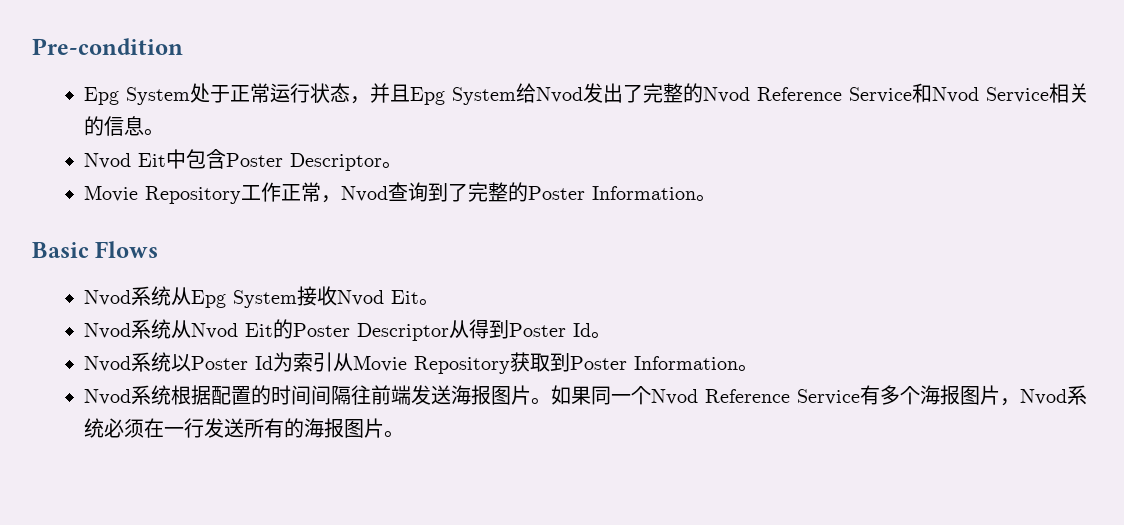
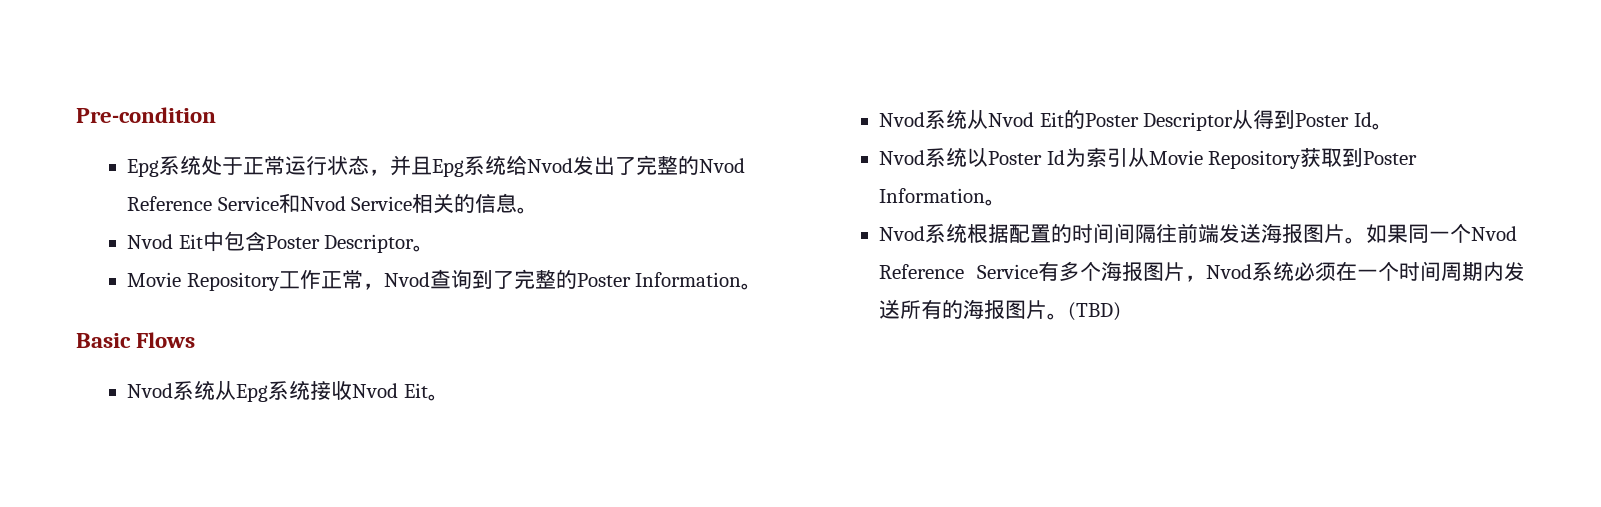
- Epg System处于正常运行状态，并且Epg System给Nvod发出了完整的Nvod Reference Service和Nvod Service相关的信息。
+ Epg系统处于正常运行状态，并且Epg系统给Nvod发出了完整的Nvod Reference Service和Nvod Service相关的信息。
- Nvod系统从Epg System接收Nvod Eit。
+ Nvod系统从Epg系统接收Nvod Eit。
- 如果同一个Nvod Reference Service有多个海报图片，Nvod系统必须在一行发送所有的海报图片。
+ 如果同一个Nvod Reference Service有多个海报图片，Nvod系统必须在一个时间周期内发送所有的海报图片。
+ (TBD)

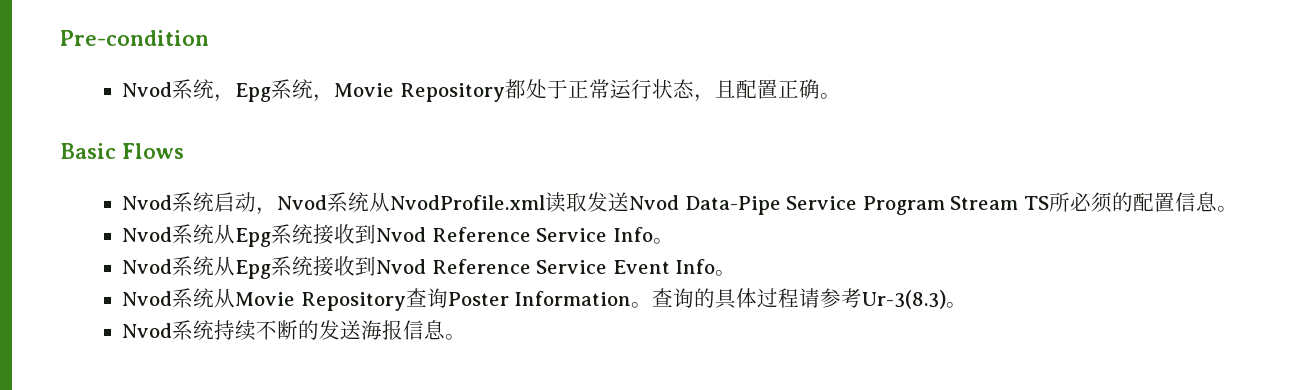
- Epg系统处于正常运行状态，并且Epg系统给Nvod发出了完整的Nvod Reference Service和Nvod Service相关的信息。
- Nvod Eit中包含Poster Descriptor。
- Movie Repository工作正常，Nvod查询到了完整的Poster Information。
+ Nvod系统，Epg系统，Movie Repository都处于正常运行状态，且配置正确。
  Basic Flows
- Nvod系统从Epg系统接收Nvod Eit。
- Nvod系统从Nvod Eit的Poster Descriptor从得到Poster Id。
- Nvod系统以Poster Id为索引从Movie Repository获取到Poster Information。
- Nvod系统根据配置的时间间隔往前端发送海报图片。如果同一个Nvod Reference Service有多个海报图片，Nvod系统必须在一个时间周期内发送所有的海报图片。(TBD)
+ Nvod系统启动，Nvod系统从NvodProfile.xml读取发送Nvod Data-Pipe Service Program Stream TS所必须的配置信息。
+ Nvod系统从Epg系统接收到Nvod Reference Service Info。
+ Nvod系统从Epg系统接收到Nvod Reference Service Event Info。
+ Nvod系统从Movie Repository查询Poster Information。查询的具体过程请参考Ur-3(8.3)。
+ Nvod系统持续不断的发送海报信息。

